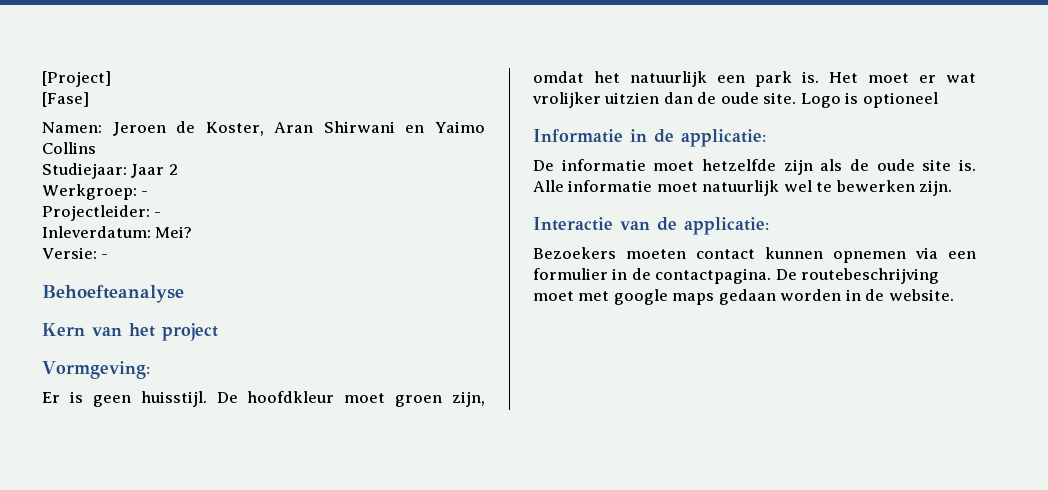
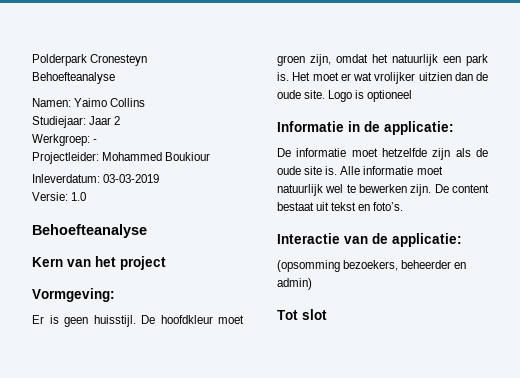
- [Project]
- [Fase]
- Namen: Jeroen de Koster, Aran Shirwani en Yaimo Collins
+ Polderpark Cronesteyn
+ Behoefteanalyse
+ Namen: Yaimo Collins
- Projectleider: -
+ Projectleider: Mohammed Boukiour
- Inleverdatum: Mei?
+ Inleverdatum: 03-03-2019
- Versie: -
+ Versie: 1.0
- Alle informatie moet natuurlijk wel te bewerken zijn.
+ Alle informatie moet natuurlijk wel te bewerken zijn. De content bestaat uit tekst en foto’s.
  Interactie van de applicatie:
- Bezoekers moeten contact kunnen opnemen via een formulier in de contactpagina. De routebeschrijving moet met google maps gedaan worden in de website.
+ (opsomming bezoekers, beheerder en admin)
+ Tot slot

